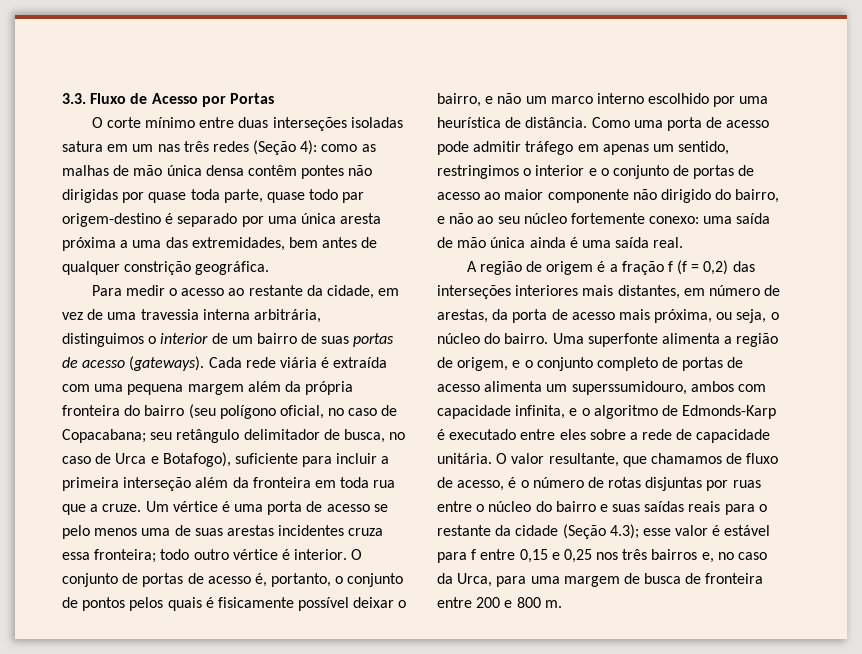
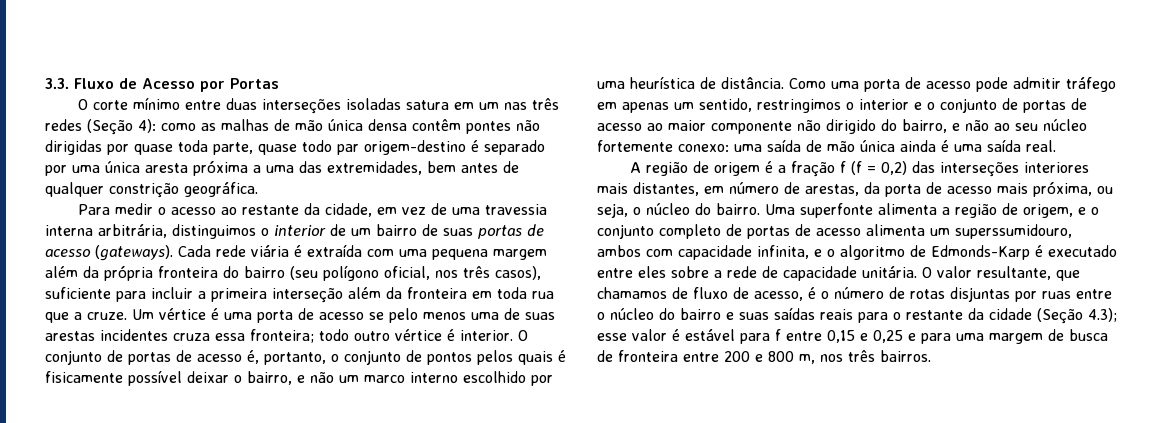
- Cada rede viária é extraída com uma pequena margem além da própria fronteira do bairro (seu polígono oficial, no caso de Copacabana; seu retângulo delimitador de busca, no caso de Urca e Botafogo), suficiente para incluir a primeira interseção além da fronteira em toda rua que a cruze.
+ Cada rede viária é extraída com uma pequena margem além da própria fronteira do bairro (seu polígono oficial, nos três casos), suficiente para incluir a primeira interseção além da fronteira em toda rua que a cruze.
- O valor resultante, que chamamos de fluxo de acesso, é o número de rotas disjuntas por ruas entre o núcleo do bairro e suas saídas reais para o restante da cidade (Seção 4.3); esse valor é estável para f entre 0,15 e 0,25 nos três bairros e, no caso da Urca, para uma margem de busca de fronteira entre 200 e 800 m.
+ O valor resultante, que chamamos de fluxo de acesso, é o número de rotas disjuntas por ruas entre o núcleo do bairro e suas saídas reais para o restante da cidade (Seção 4.3); esse valor é estável para f entre 0,15 e 0,25 e para uma margem de busca de fronteira entre 200 e 800 m, nos três bairros.

